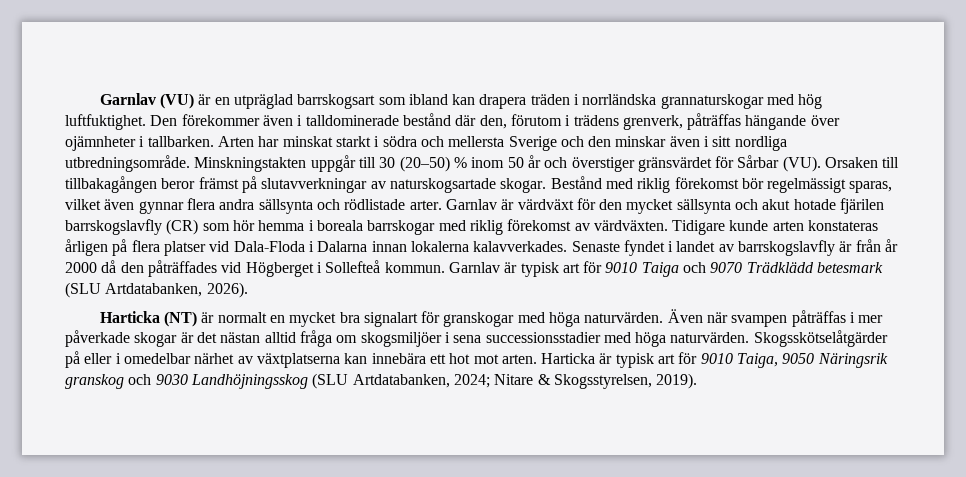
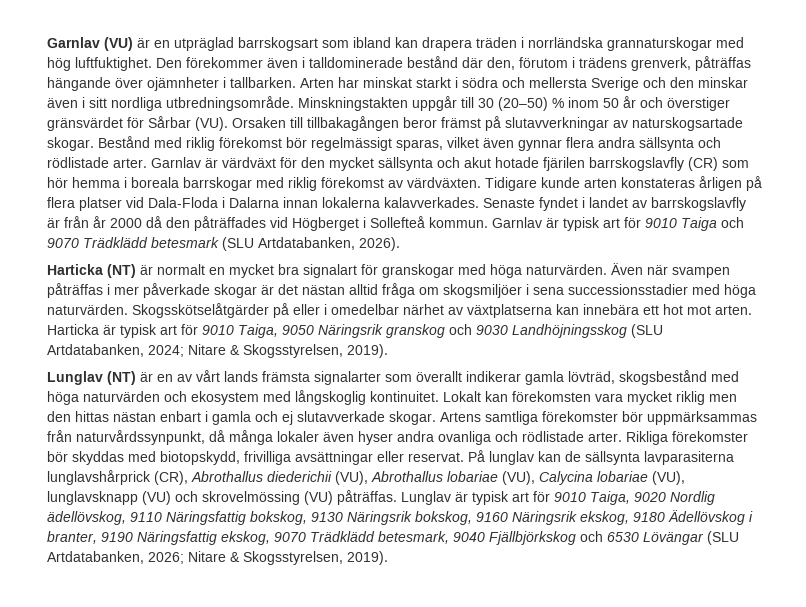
+ Lunglav (NT) är en av vårt lands främsta signalarter som överallt indikerar gamla lövträd, skogsbestånd med höga naturvärden och ekosystem med långskoglig kontinuitet. Lokalt kan förekomsten vara mycket riklig men den hittas nästan enbart i gamla och ej slutavverkade skogar. Artens samtliga förekomster bör uppmärksammas från naturvårdssynpunkt, då många lokaler även hyser andra ovanliga och rödlistade arter. Rikliga förekomster bör skyddas med biotopskydd, frivilliga avsättningar eller reservat. På lunglav kan de sällsynta lavparasiterna lunglavshårprick (CR), Abrothallus diederichii (VU), Abrothallus lobariae (VU), Calycina lobariae (VU), lunglavsknapp (VU) och skrovelmössing (VU) påträffas. Lunglav är typisk art för 9010 Taiga, 9020 Nordlig ädellövskog, 9110 Näringsfattig bokskog, 9130 Näringsrik bokskog, 9160 Näringsrik ekskog, 9180 Ädellövskog i branter, 9190 Näringsfattig ekskog, 9070 Trädklädd betesmark, 9040 Fjällbjörkskog och 6530 Lövängar (SLU Artdatabanken, 2026; Nitare & Skogsstyrelsen, 2019).

